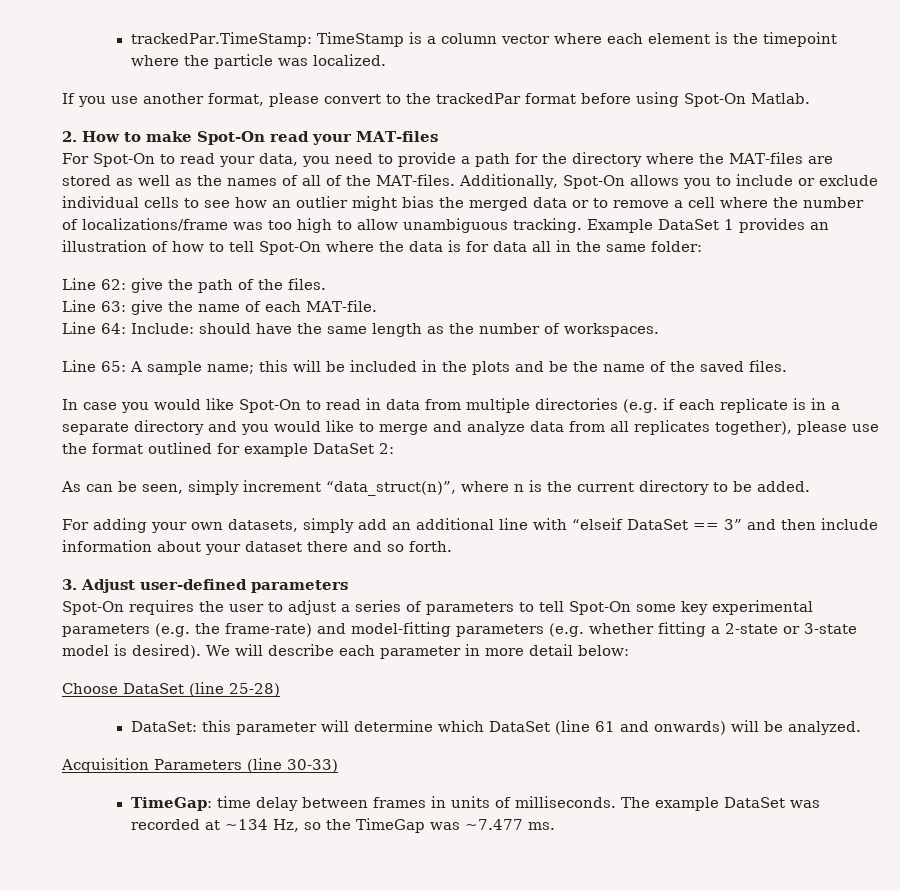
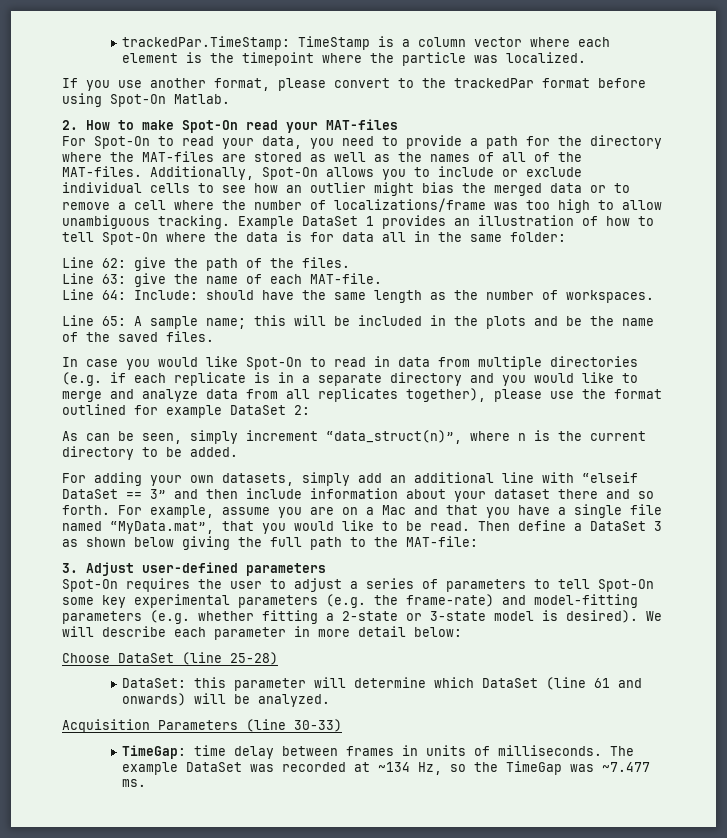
+ For example, assume you are on a Mac and that you have a single file named “MyData.mat”, that you would like to be read. Then define a DataSet 3 as shown below giving the full path to the MAT-file:

